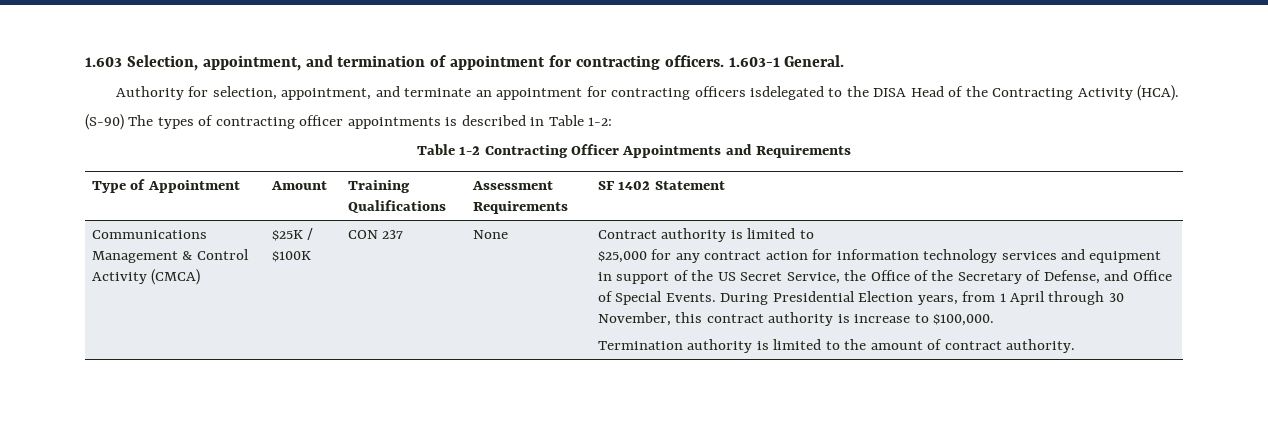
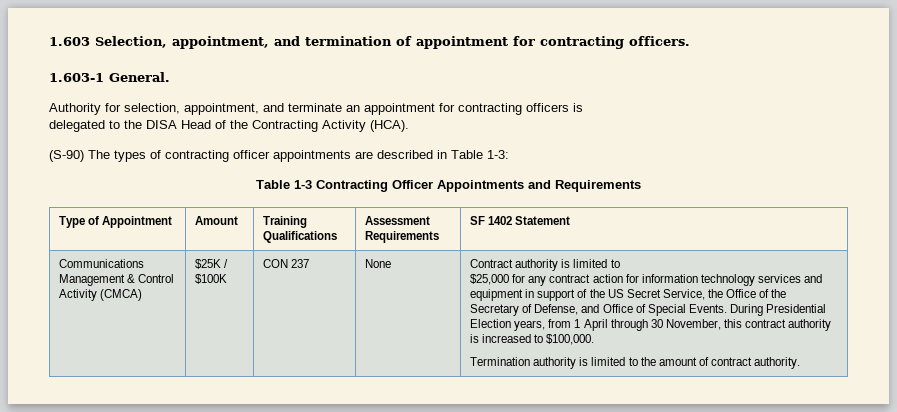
- 1.603 Selection, appointment, and termination of appointment for contracting officers. 1.603-1 General.
+ 1.603 Selection, appointment, and termination of appointment for contracting officers.
+ 1.603-1 General.
- Authority for selection, appointment, and terminate an appointment for contracting officers isdelegated to the DISA Head of the Contracting Activity (HCA).
+ Authority for selection, appointment, and terminate an appointment for contracting officers is
+ delegated to the DISA Head of the Contracting Activity (HCA).
- (S-90) The types of contracting officer appointments is described in Table 1-2:
- Table 1-2 Contracting Officer Appointments and Requirements
+ (S-90) The types of contracting officer appointments are described in Table 1-3:
+ Table 1-3 Contracting Officer Appointments and Requirements
- During Presidential Election years, from 1 April through 30 November, this contract authority is increase to $100,000.
+ During Presidential Election years, from 1 April through 30 November, this contract authority is increased to $100,000.

